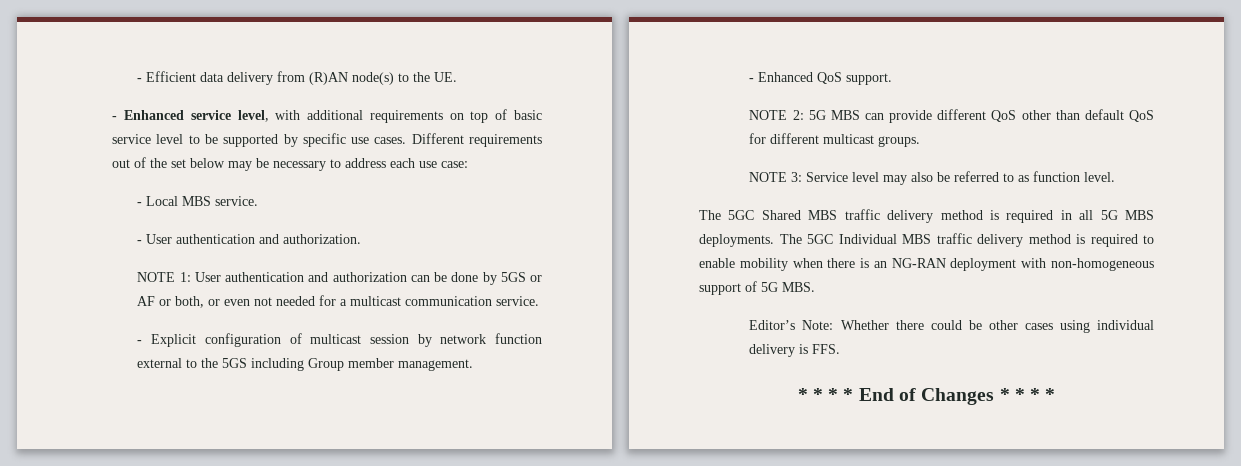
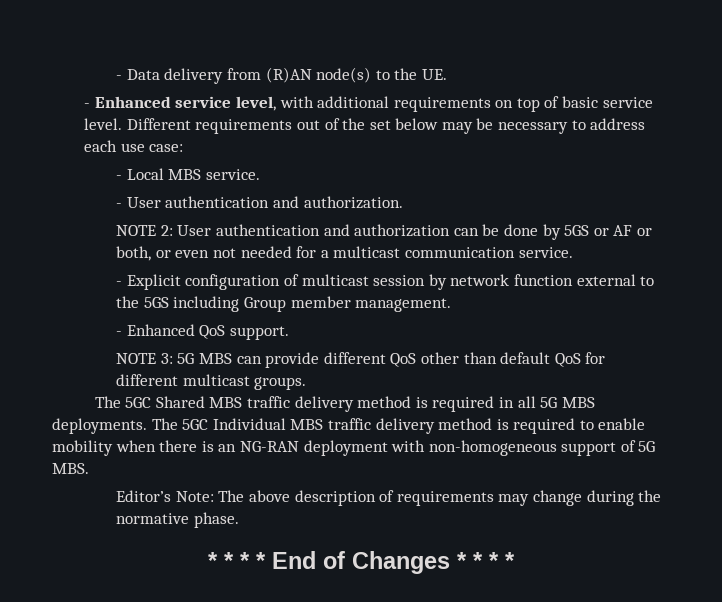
- - Efficient data delivery from (R)AN node(s) to the UE.
+ - Data delivery from (R)AN node(s) to the UE.
- - Enhanced service level, with additional requirements on top of basic service level to be supported by specific use cases.
+ - Enhanced service level, with additional requirements on top of basic service level.
- NOTE 1: User authentication and authorization can be done by 5GS or AF or both, or even not needed for a multicast communication service.
+ NOTE 2: User authentication and authorization can be done by 5GS or AF or both, or even not needed for a multicast communication service.
- NOTE 2: 5G MBS can provide different QoS other than default QoS for different multicast groups.
+ NOTE 3: 5G MBS can provide different QoS other than default QoS for different multicast groups.
- NOTE 3: Service level may also be referred to as function level.
- Editor’s Note: Whether there could be other cases using individual delivery is FFS.
+ Editor’s Note: The above description of requirements may change during the normative phase.

